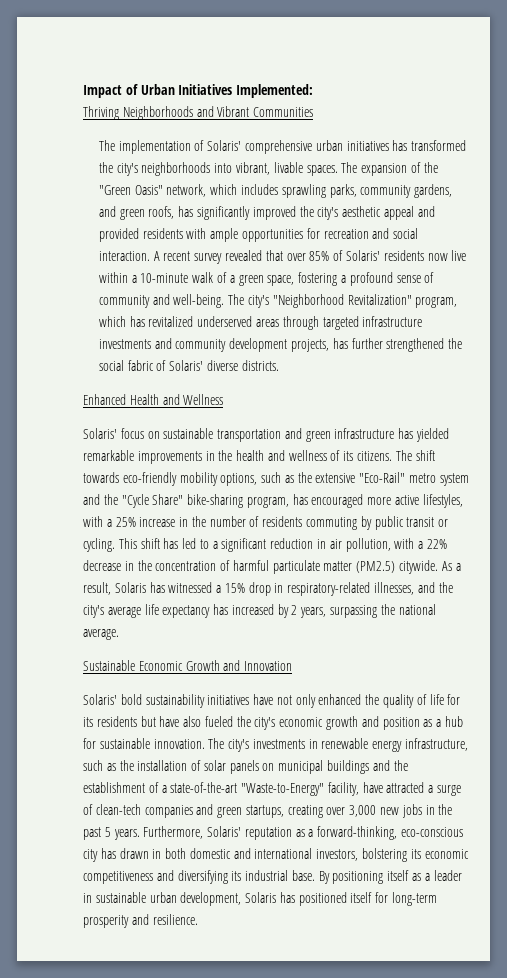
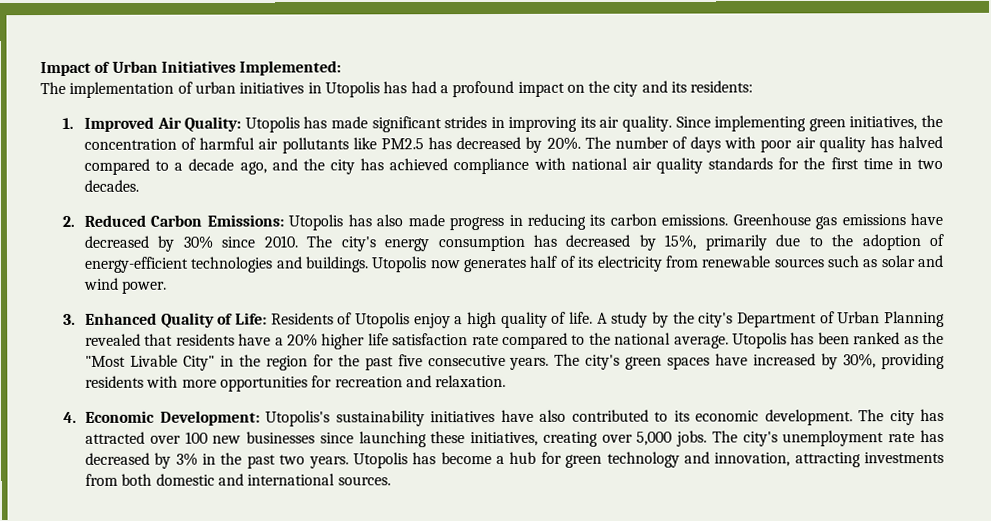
- Thriving Neighborhoods and Vibrant Communities
- The implementation of Solaris' comprehensive urban initiatives has transformed the city's neighborhoods into vibrant, livable spaces. The expansion of the "Green Oasis" network, which includes sprawling parks, community gardens, and green roofs, has significantly improved the city's aesthetic appeal and provided residents with ample opportunities for recreation and social interaction. A recent survey revealed that over 85% of Solaris' residents now live within a 10-minute walk of a green space, fostering a profound sense of community and well-being. The city's "Neighborhood Revitalization" program, which has revitalized underserved areas through targeted infrastructure investments and community development projects, has further strengthened the social fabric of Solaris' diverse districts.
- Enhanced Health and Wellness
- Solaris' focus on sustainable transportation and green infrastructure has yielded remarkable improvements in the health and wellness of its citizens. The shift towards eco-friendly mobility options, such as the extensive "Eco-Rail" metro system and the "Cycle Share" bike-sharing program, has encouraged more active lifestyles, with a 25% increase in the number of residents commuting by public transit or cycling. This shift has led to a significant reduction in air pollution, with a 22% decrease in the concentration of harmful particulate matter (PM2.5) citywide. As a result, Solaris has witnessed a 15% drop in respiratory-related illnesses, and the city's average life expectancy has increased by 2 years, surpassing the national average.
- Sustainable Economic Growth and Innovation
- Solaris' bold sustainability initiatives have not only enhanced the quality of life for its residents but have also fueled the city's economic growth and position as a hub for sustainable innovation. The city's investments in renewable energy infrastructure, such as the installation of solar panels on municipal buildings and the establishment of a state-of-the-art "Waste-to-Energy" facility, have attracted a surge of clean-tech companies and green startups, creating over 3,000 new jobs in the past 5 years. Furthermore, Solaris' reputation as a forward-thinking, eco-conscious city has drawn in both domestic and international investors, bolstering its economic competitiveness and diversifying its industrial base. By positioning itself as a leader in sustainable urban development, Solaris has positioned itself for long-term prosperity and resilience.
+ The implementation of urban initiatives in Utopolis has had a profound impact on the city and its residents:
+ 1. Improved Air Quality: Utopolis has made significant strides in improving its air quality. Since implementing green initiatives, the concentration of harmful air pollutants like PM2.5 has decreased by 20%. The number of days with poor air quality has halved compared to a decade ago, and the city has achieved compliance with national air quality standards for the first time in two decades.
+ 2. Reduced Carbon Emissions: Utopolis has also made progress in reducing its carbon emissions. Greenhouse gas emissions have decreased by 30% since 2010. The city's energy consumption has decreased by 15%, primarily due to the adoption of energy-efficient technologies and buildings. Utopolis now generates half of its electricity from renewable sources such as solar and wind power.
+ 3. Enhanced Quality of Life: Residents of Utopolis enjoy a high quality of life. A study by the city's Department of Urban Planning revealed that residents have a 20% higher life satisfaction rate compared to the national average. Utopolis has been ranked as the "Most Livable City" in the region for the past five consecutive years. The city's green spaces have increased by 30%, providing residents with more opportunities for recreation and relaxation.
+ 4. Economic Development: Utopolis's sustainability initiatives have also contributed to its economic development. The city has attracted over 100 new businesses since launching these initiatives, creating over 5,000 jobs. The city's unemployment rate has decreased by 3% in the past two years. Utopolis has become a hub for green technology and innovation, attracting investments from both domestic and international sources.

